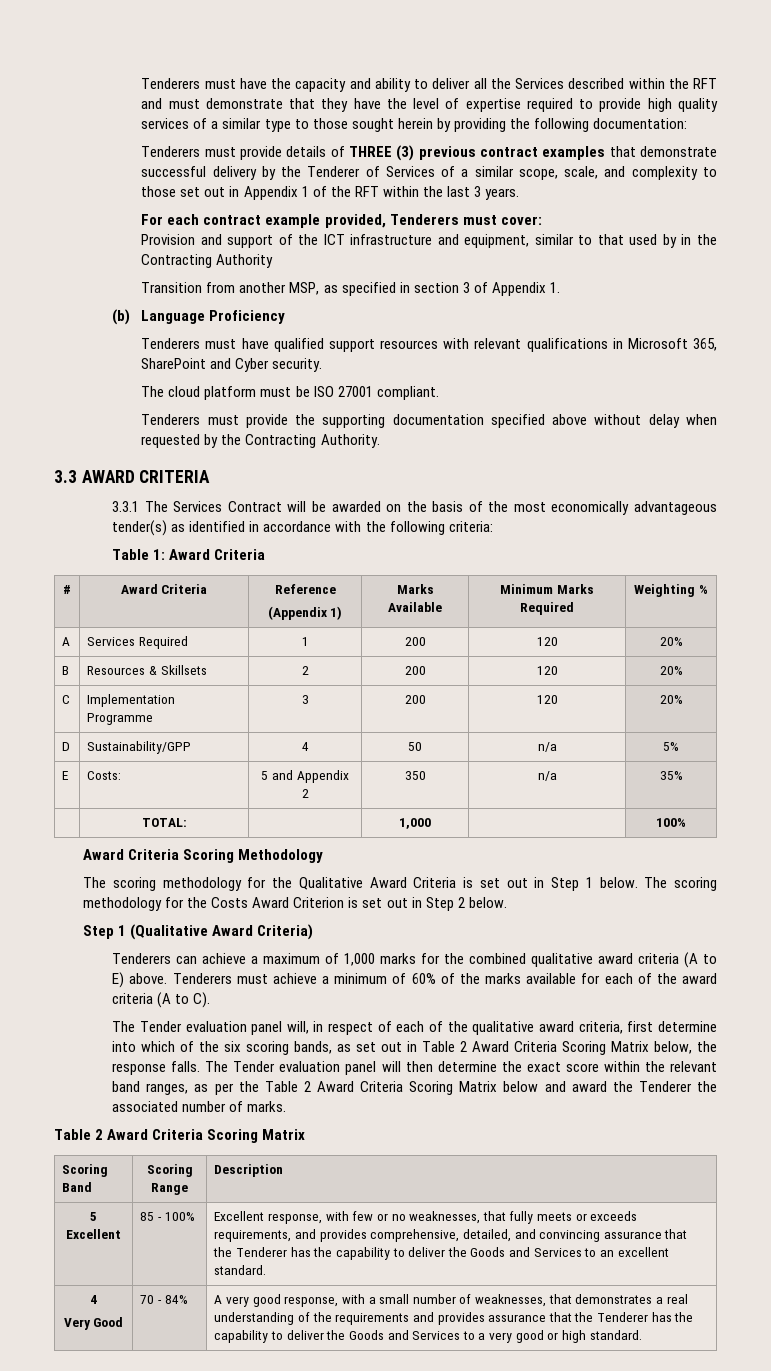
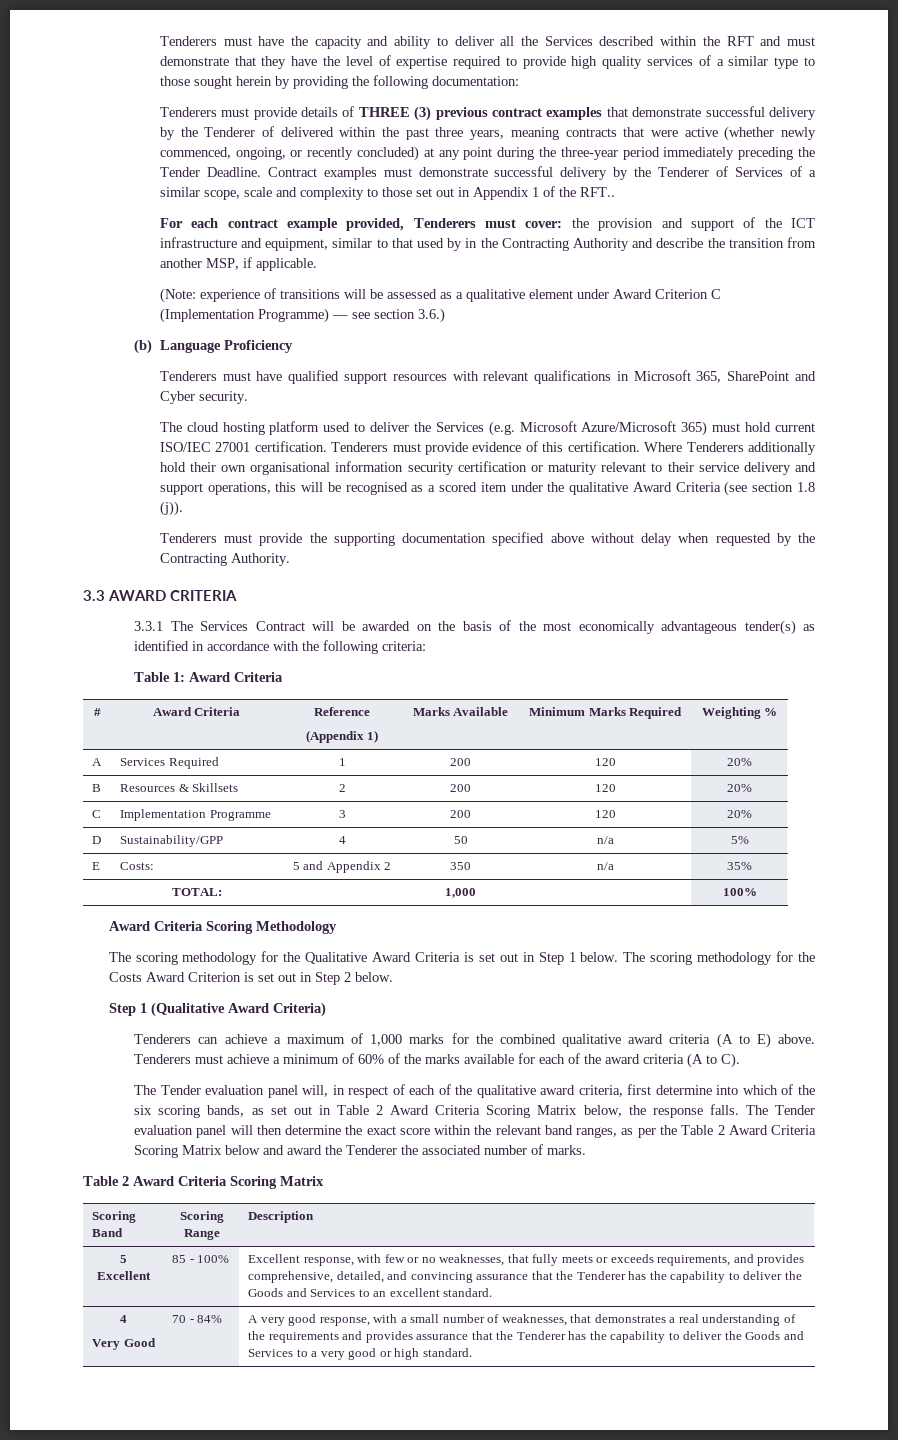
- Tenderers must provide details of THREE (3) previous contract examples that demonstrate successful delivery by the Tenderer of Services of a similar scope, scale, and complexity to those set out in Appendix 1 of the RFT within the last 3 years.
+ Tenderers must provide details of THREE (3) previous contract examples that demonstrate successful delivery by the Tenderer of delivered within the past three years, meaning contracts that were active (whether newly commenced, ongoing, or recently concluded) at any point during the three-year period immediately preceding the Tender Deadline. Contract examples must demonstrate successful delivery by the Tenderer of Services of a similar scope, scale and complexity to those set out in Appendix 1 of the RFT..
- For each contract example provided, Tenderers must cover:
- Provision and support of the ICT infrastructure and equipment, similar to that used by in the Contracting Authority
- Transition from another MSP, as specified in section 3 of Appendix 1.
+ For each contract example provided, Tenderers must cover: the provision and support of the ICT infrastructure and equipment, similar to that used by in the Contracting Authority and describe the transition from another MSP, if applicable.
+ (Note: experience of transitions will be assessed as a qualitative element under Award Criterion C (Implementation Programme) — see section 3.6.)
- The cloud platform must be ISO 27001 compliant.
+ The cloud hosting platform used to deliver the Services (e.g. Microsoft Azure/Microsoft 365) must hold current ISO/IEC 27001 certification. Tenderers must provide evidence of this certification. Where Tenderers additionally hold their own organisational information security certification or maturity relevant to their service delivery and support operations, this will be recognised as a scored item under the qualitative Award Criteria (see section 1.8 (j)).

